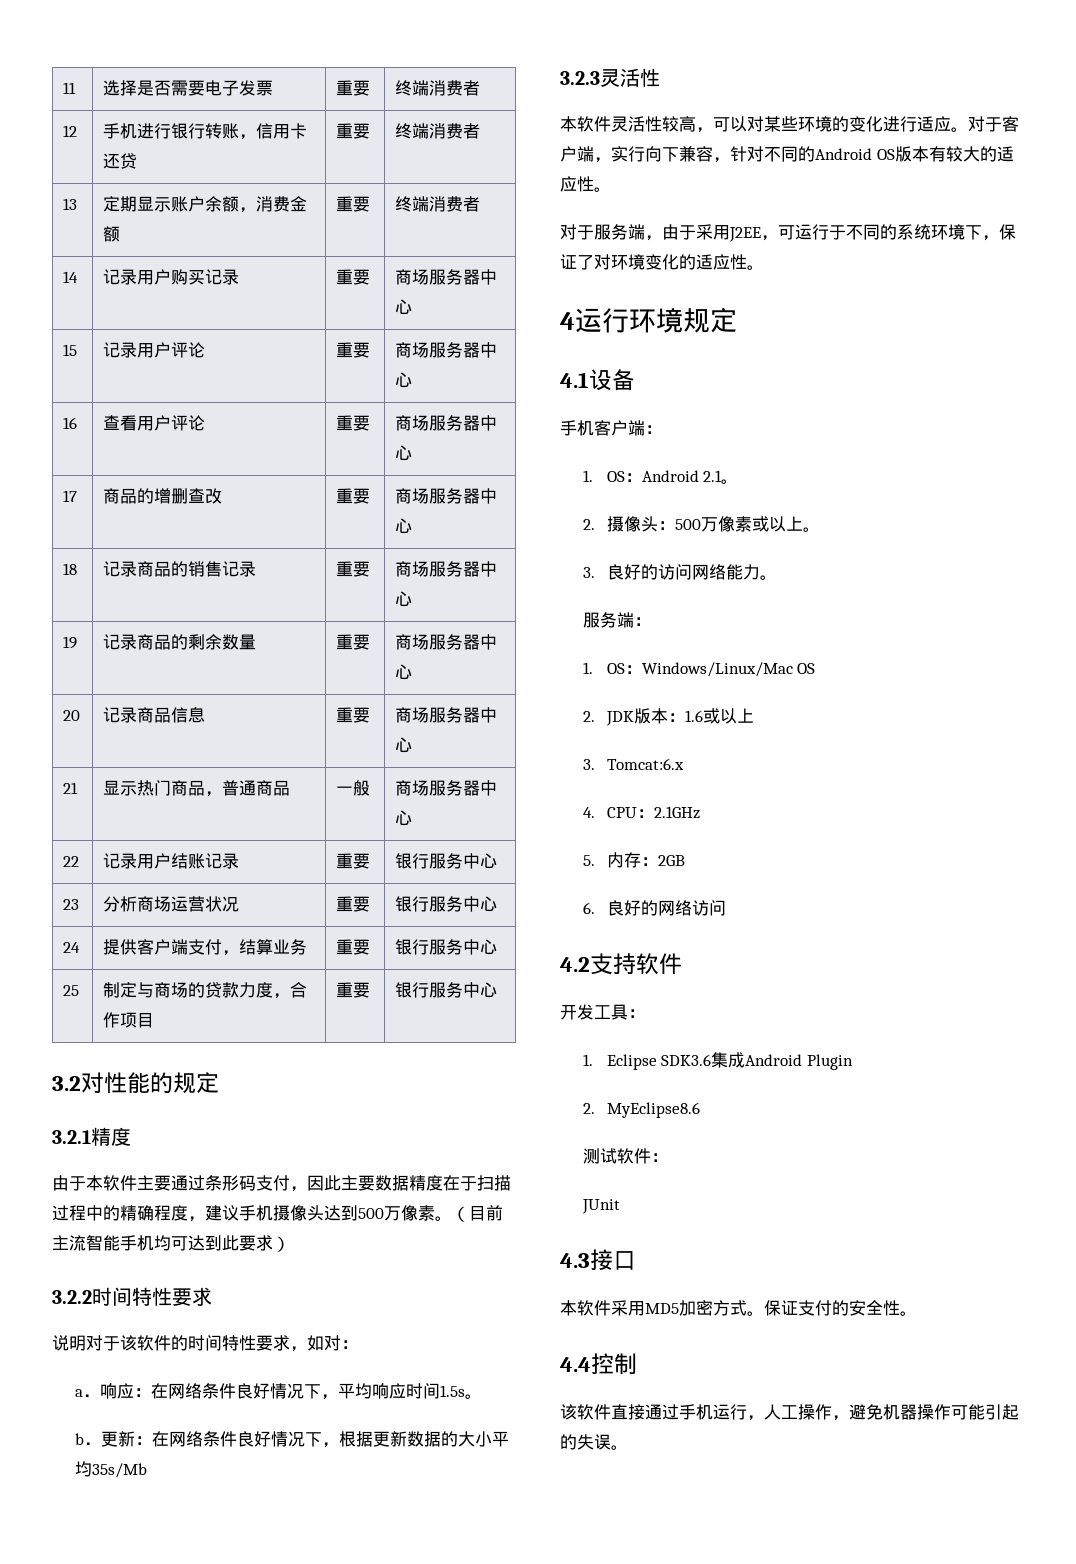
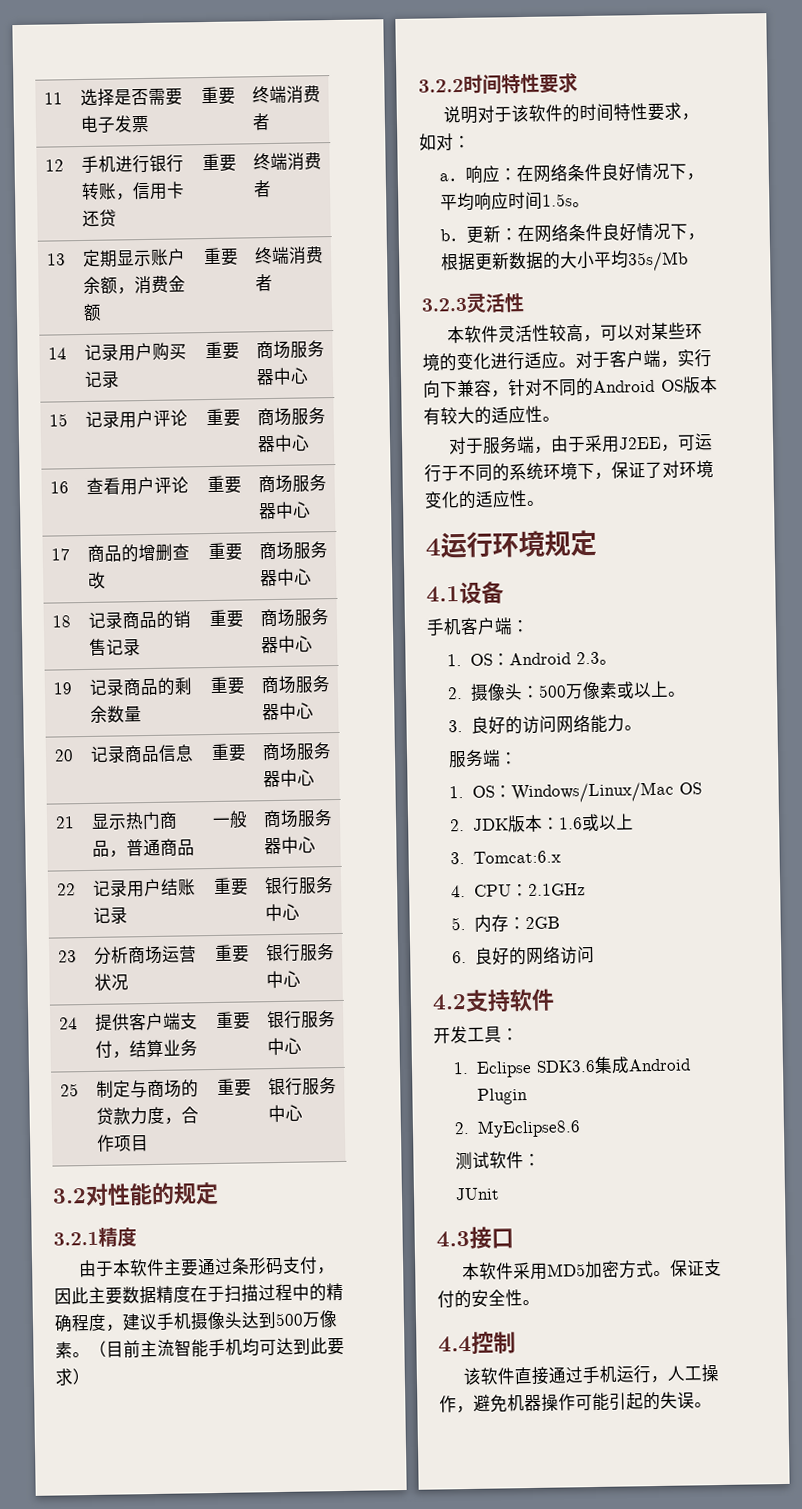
- 1. OS：Android 2.1。
+ 1. OS：Android 2.3。

